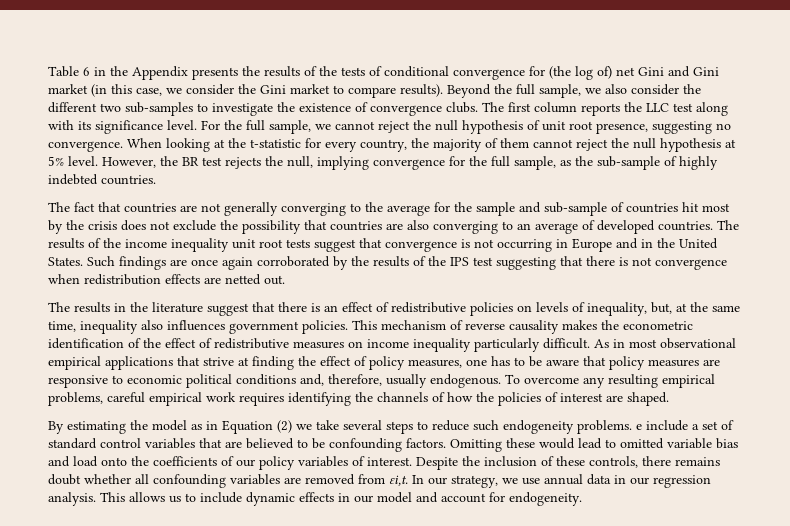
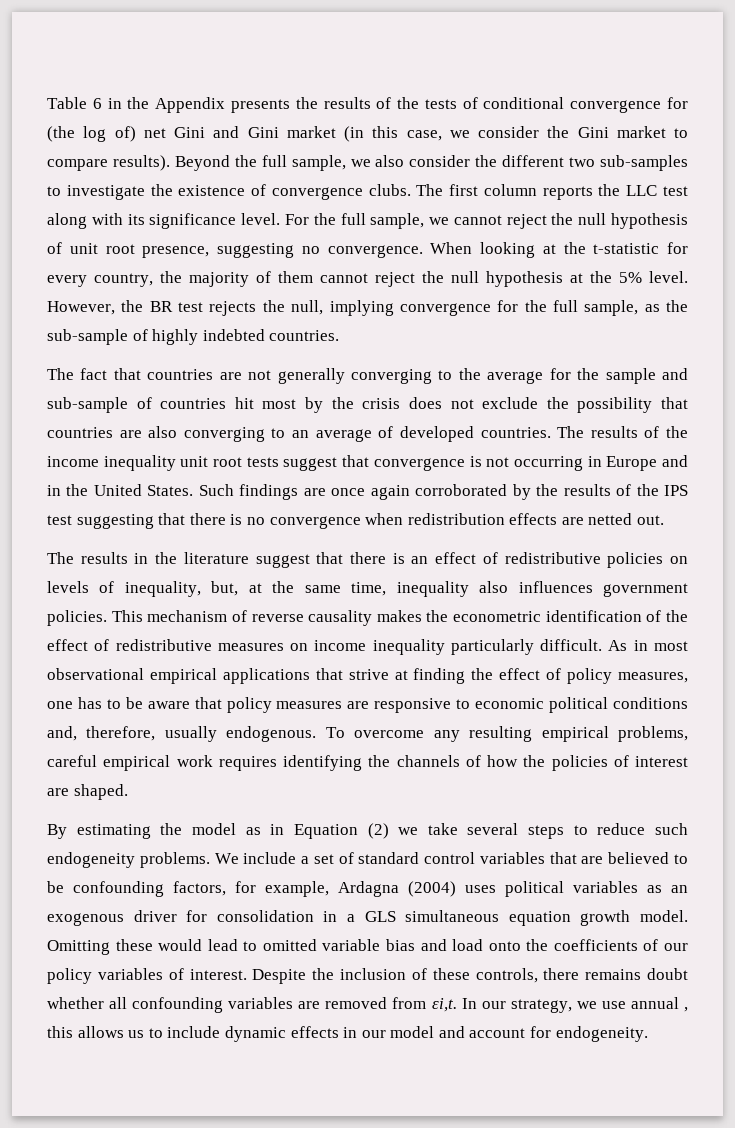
- When looking at the t-statistic for every country, the majority of them cannot reject the null hypothesis at 5% level.
+ When looking at the t-statistic for every country, the majority of them cannot reject the null hypothesis at the 5% level.
- Such findings are once again corroborated by the results of the IPS test suggesting that there is not convergence when redistribution effects are netted out.
+ Such findings are once again corroborated by the results of the IPS test suggesting that there is no convergence when redistribution effects are netted out.
- By estimating the model as in Equation (2) we take several steps to reduce such endogeneity problems. e include a set of standard control variables that are believed to be confounding factors.
+ By estimating the model as in Equation (2) we take several steps to reduce such endogeneity problems. We include a set of standard control variables that are believed to be confounding factors, for example, Ardagna (2004) uses political variables as an exogenous driver for consolidation in a GLS simultaneous equation growth model.
- In our strategy, we use annual data in our regression analysis. This allows us to include dynamic effects in our model and account for endogeneity.
+ In our strategy, we use annual , this allows us to include dynamic effects in our model and account for endogeneity.

